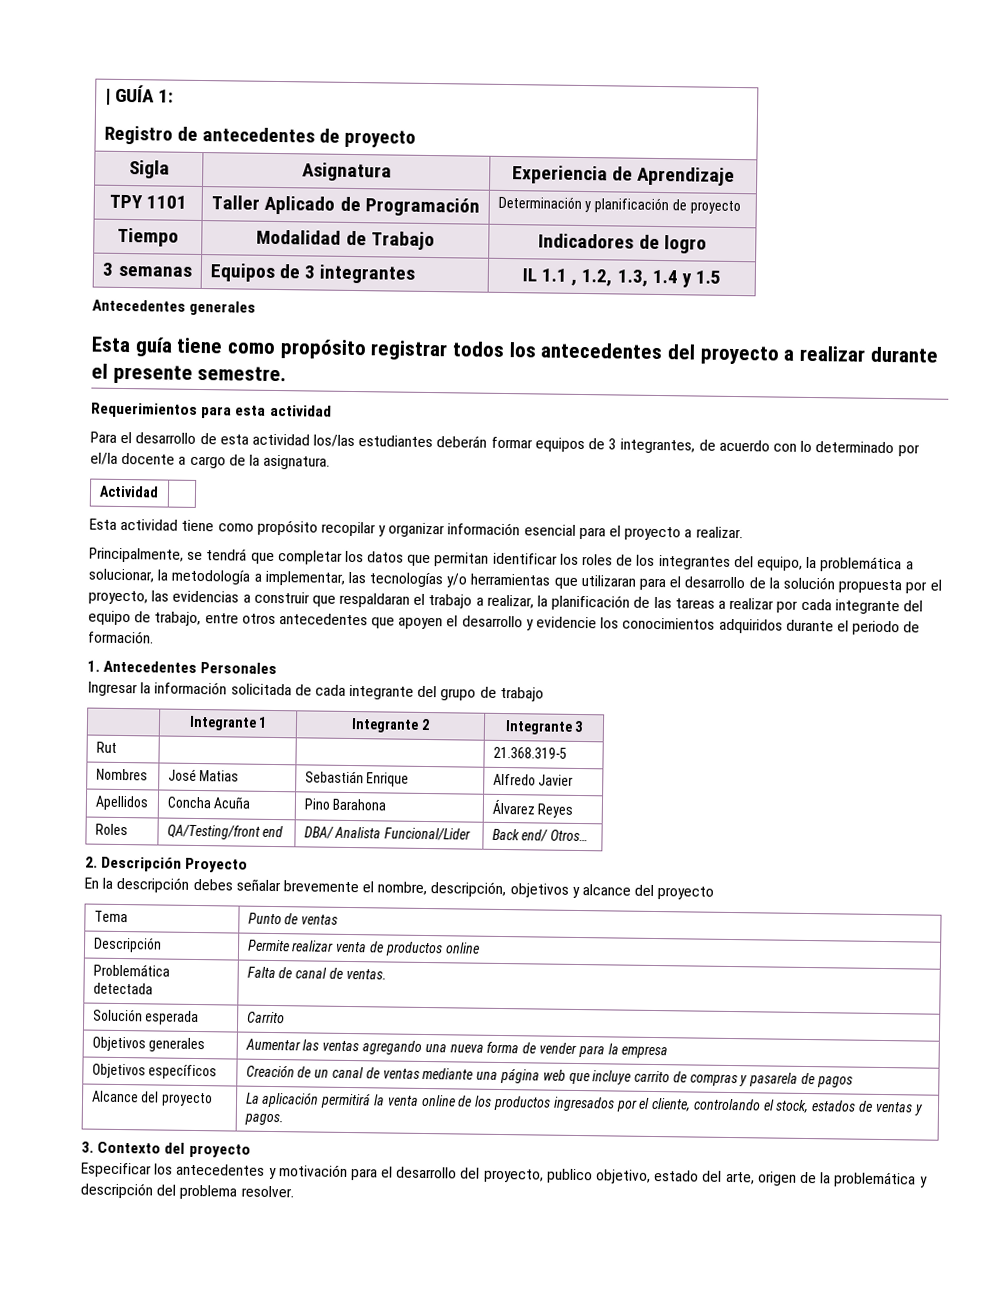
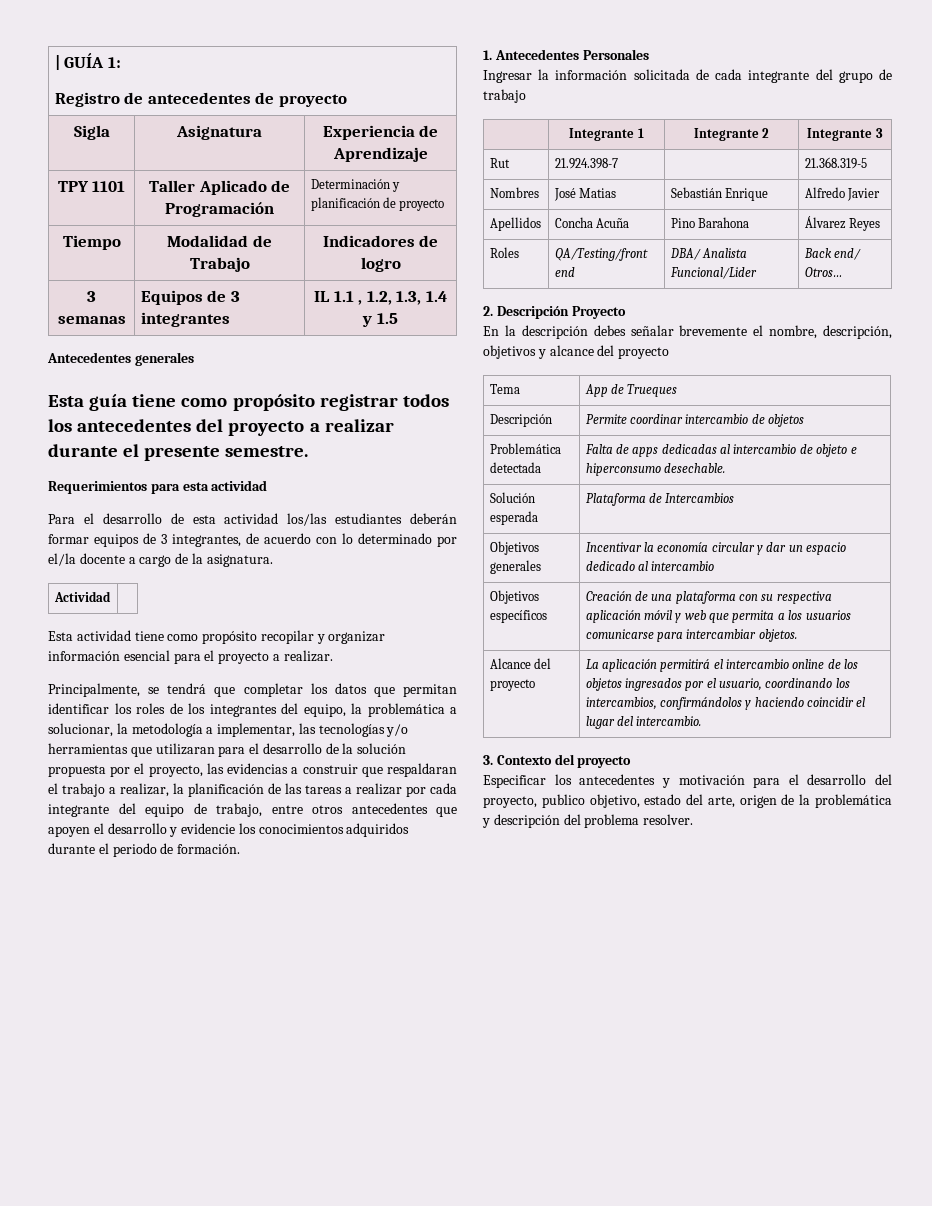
- Rut | | | 21.368.319-5
+ Rut | 21.924.398-7 | | 21.368.319-5
- Tema | Punto de ventas
+ Tema | App de Trueques
- Descripción | Permite realizar venta de productos online
+ Descripción | Permite coordinar intercambio de objetos
- Problemática detectada | Falta de canal de ventas.
+ Problemática detectada | Falta de apps dedicadas al intercambio de objeto e hiperconsumo desechable.
- Solución esperada | Carrito
+ Solución esperada | Plataforma de Intercambios
- Objetivos generales | Aumentar las ventas agregando una nueva forma de vender para la empresa
- Objetivos específicos | Creación de un canal de ventas mediante una página web que incluye carrito de compras y pasarela de pagos
+ Objetivos generales | Incentivar la economía circular y dar un espacio dedicado al intercambio
+ Objetivos específicos | Creación de una plataforma con su respectiva aplicación móvil y web que permita a los usuarios comunicarse para intercambiar objetos.
- Alcance del proyecto | La aplicación permitirá la venta online de los productos ingresados por el cliente, controlando el stock, estados de ventas y pagos.
+ Alcance del proyecto | La aplicación permitirá el intercambio online de los objetos ingresados por el usuario, coordinando los intercambios, confirmándolos y haciendo coincidir el lugar del intercambio.

